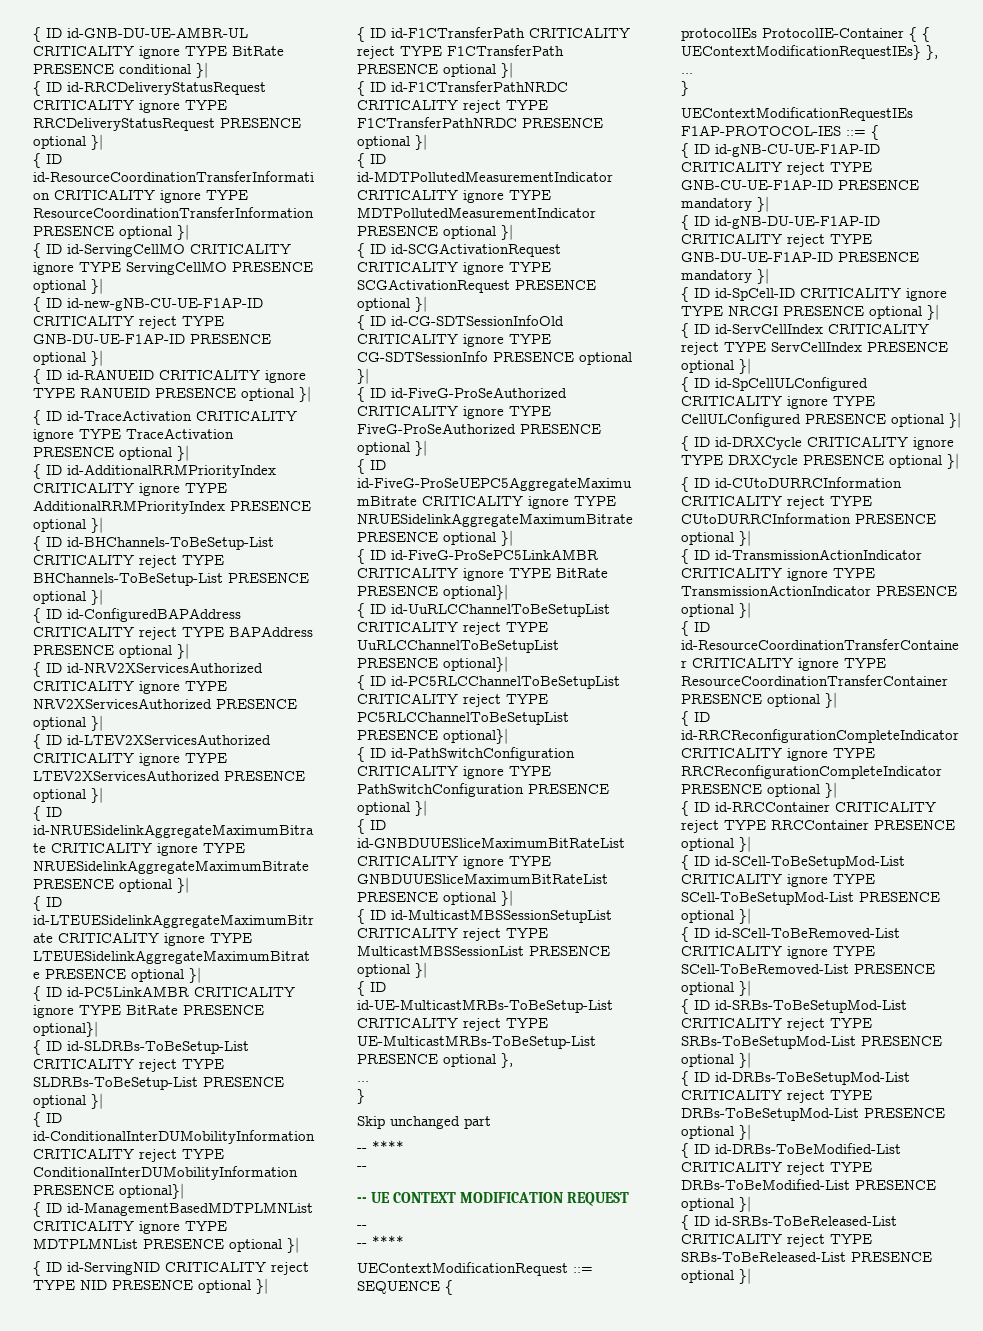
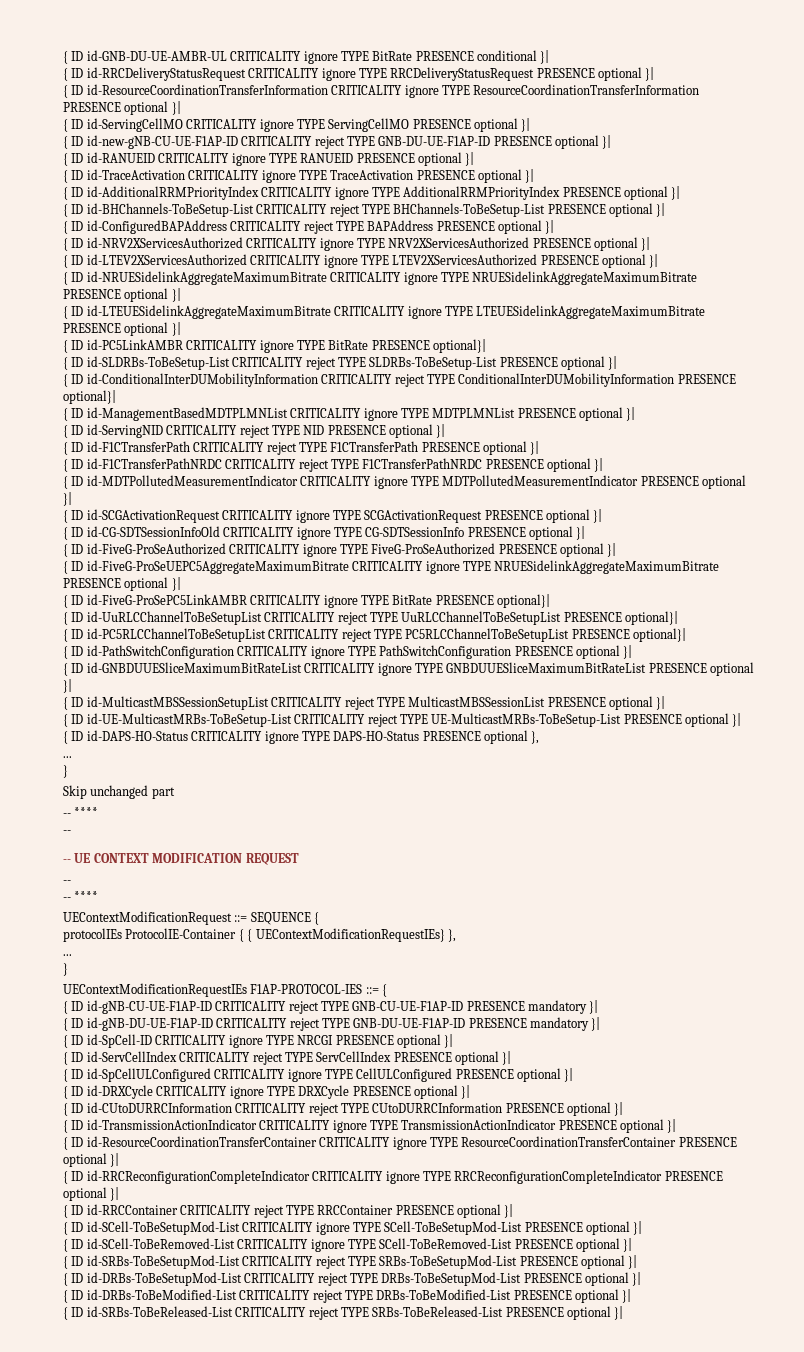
- { ID id-UE-MulticastMRBs-ToBeSetup-List CRITICALITY reject TYPE UE-MulticastMRBs-ToBeSetup-List PRESENCE optional },
+ { ID id-UE-MulticastMRBs-ToBeSetup-List CRITICALITY reject TYPE UE-MulticastMRBs-ToBeSetup-List PRESENCE optional }|
+ { ID id-DAPS-HO-Status CRITICALITY ignore TYPE DAPS-HO-Status PRESENCE optional },

